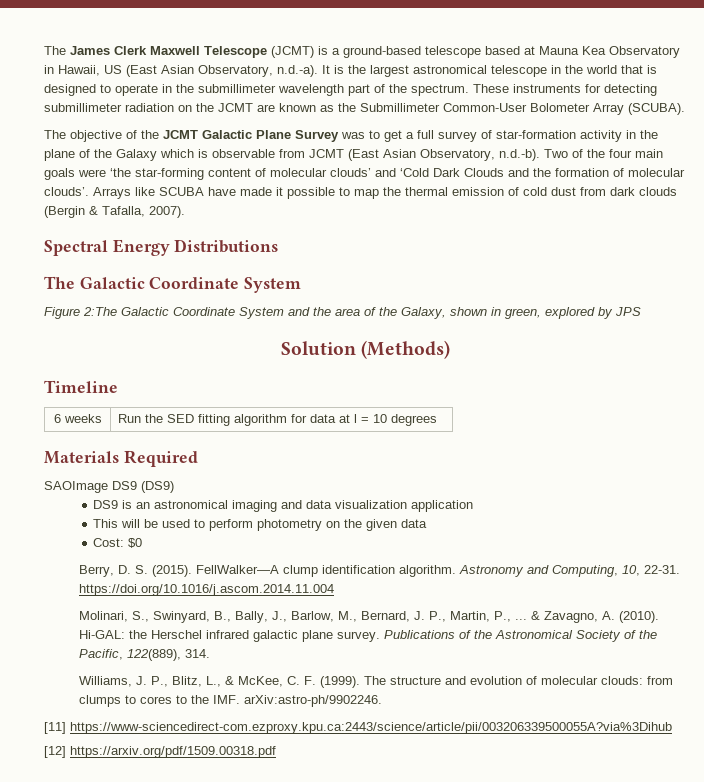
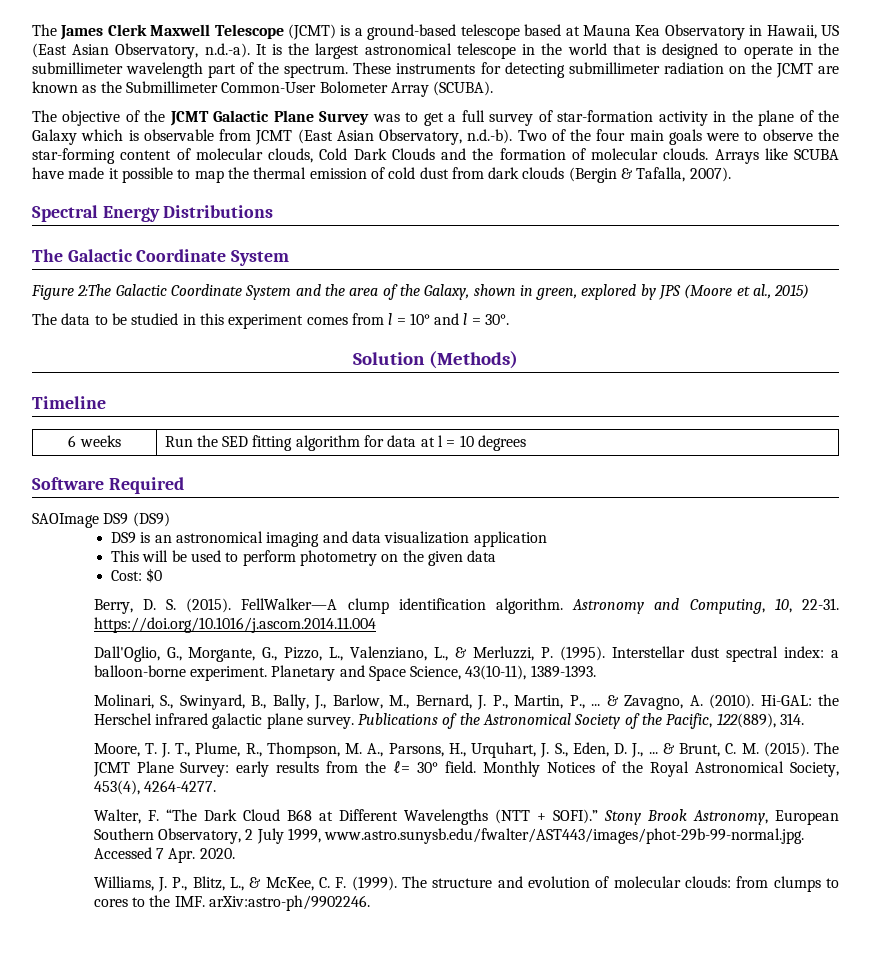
- The objective of the JCMT Galactic Plane Survey was to get a full survey of star-formation activity in the plane of the Galaxy which is observable from JCMT (East Asian Observatory, n.d.-b). Two of the four main goals were ‘the star-forming content of molecular clouds’ and ‘Cold Dark Clouds and the formation of molecular clouds’.
+ The objective of the JCMT Galactic Plane Survey was to get a full survey of star-formation activity in the plane of the Galaxy which is observable from JCMT (East Asian Observatory, n.d.-b). Two of the four main goals were to observe the star-forming content of molecular clouds, Cold Dark Clouds and the formation of molecular clouds.
- Figure 2:The Galactic Coordinate System and the area of the Galaxy, shown in green, explored by JPS
+ Figure 2:The Galactic Coordinate System and the area of the Galaxy, shown in green, explored by JPS (Moore et al., 2015)
+ The data to be studied in this experiment comes from l = 10° and l = 30°.
- Materials Required
+ Software Required
+ Dall'Oglio, G., Morgante, G., Pizzo, L., Valenziano, L., & Merluzzi, P. (1995). Interstellar dust spectral index: a balloon-borne experiment. Planetary and Space Science, 43(10-11), 1389-1393.
+ Moore, T. J. T., Plume, R., Thompson, M. A., Parsons, H., Urquhart, J. S., Eden, D. J., ... & Brunt, C. M. (2015). The JCMT Plane Survey: early results from the ℓ= 30° field. Monthly Notices of the Royal Astronomical Society, 453(4), 4264-4277.
+ Walter, F. “The Dark Cloud B68 at Different Wavelengths (NTT + SOFI).” Stony Brook Astronomy, European Southern Observatory, 2 July 1999, www.astro.sunysb.edu/fwalter/AST443/images/phot-29b-99-normal.jpg. Accessed 7 Apr. 2020.
- [11] https://www-sciencedirect-com.ezproxy.kpu.ca:2443/science/article/pii/003206339500055A?via%3Dihub
- [12] https://arxiv.org/pdf/1509.00318.pdf

